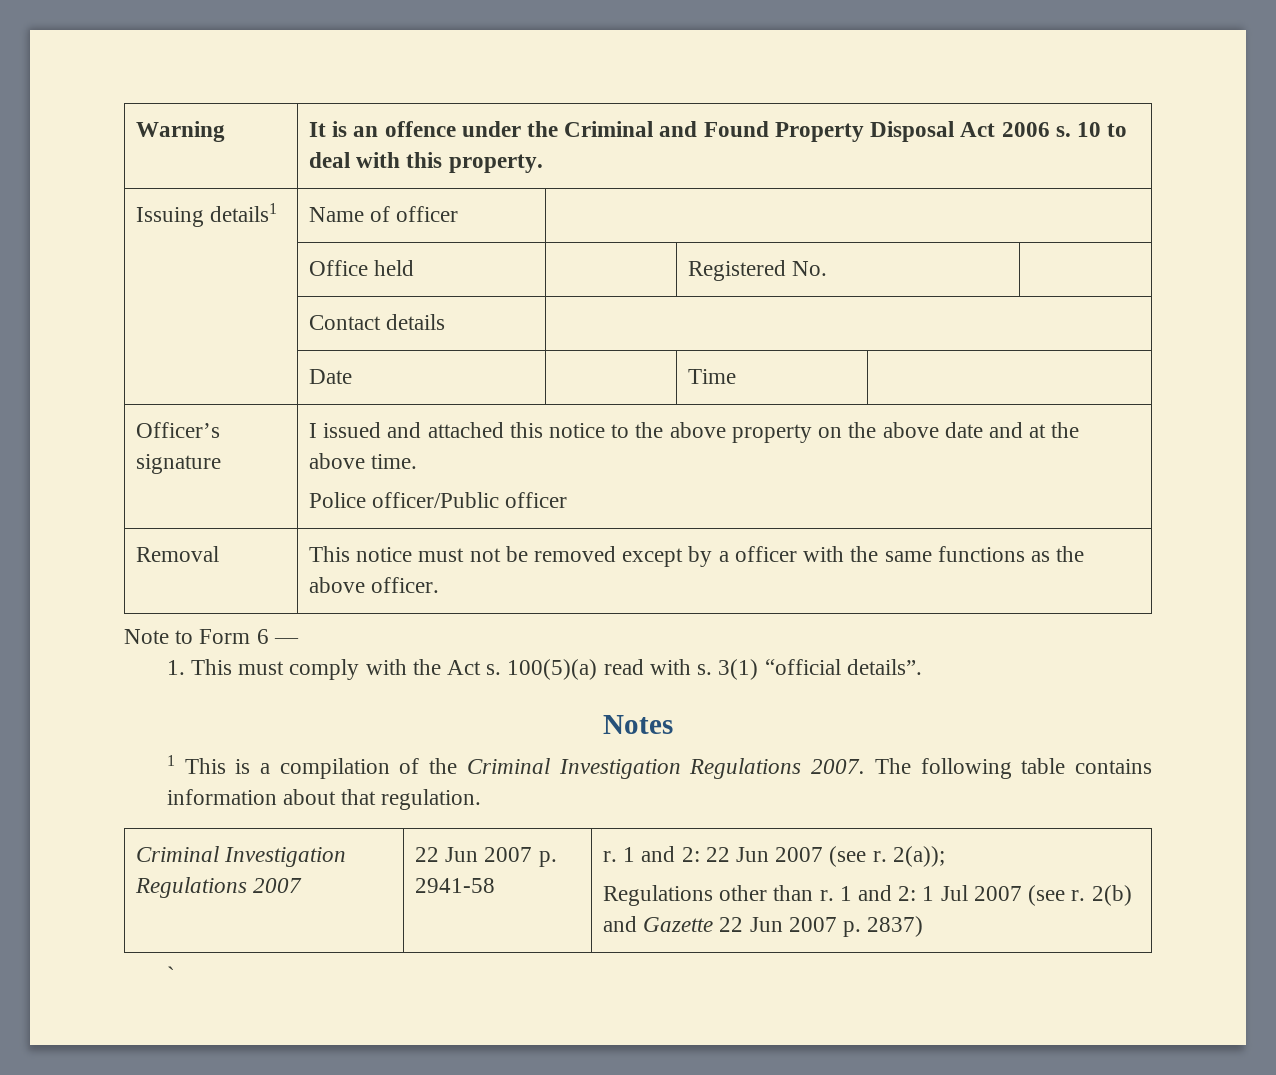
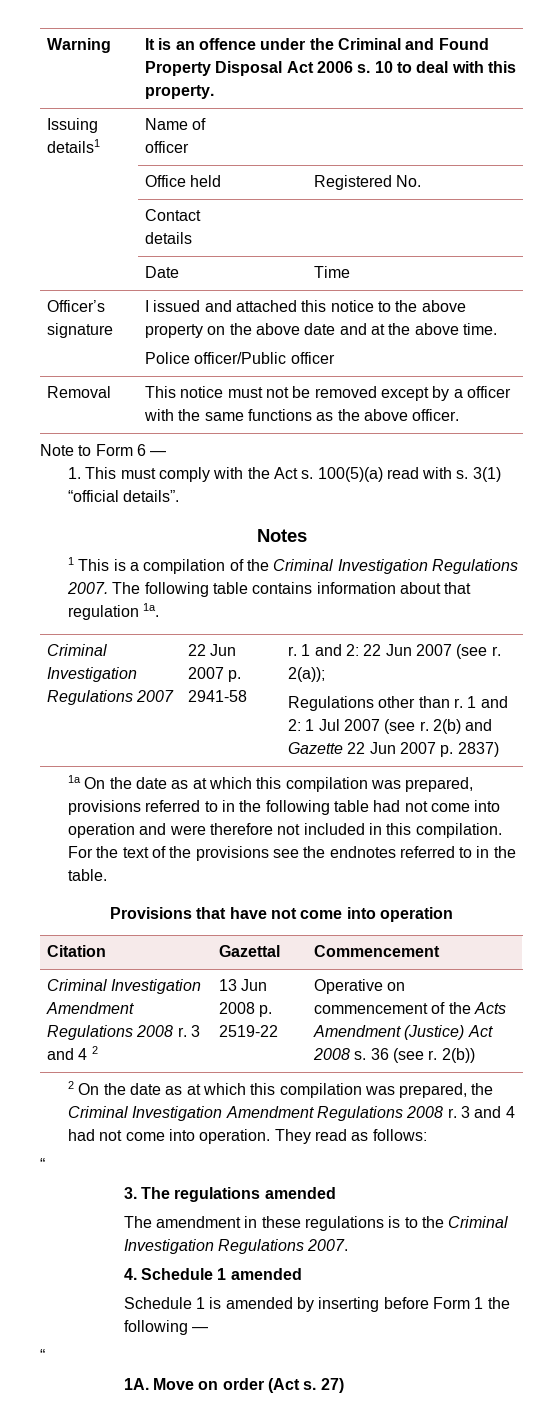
- The following table contains information about that regulation.
+ The following table contains information about that regulation 1a.
- `
+ 1a On the date as at which this compilation was prepared, provisions referred to in the following table had not come into operation and were therefore not included in this compilation. For the text of the provisions see the endnotes referred to in the table.
+ Provisions that have not come into operation
+ Citation | Gazettal | Commencement
+ Criminal Investigation Amendment Regulations 2008 r. 3 and 4 2 | 13 Jun 2008 p. 2519-22 | Operative on commencement of the Acts Amendment (Justice) Act 2008 s. 36 (see r. 2(b))
+ 2 On the date as at which this compilation was prepared, the Criminal Investigation Amendment Regulations 2008 r. 3 and 4 had not come into operation. They read as follows:
+ “
+ 3. The regulations amended
+ The amendment in these regulations is to the Criminal Investigation Regulations 2007.
+ 4. Schedule 1 amended
+ Schedule 1 is amended by inserting before Form 1 the following —
+ “
+ 1A. Move on order (Act s. 27)

